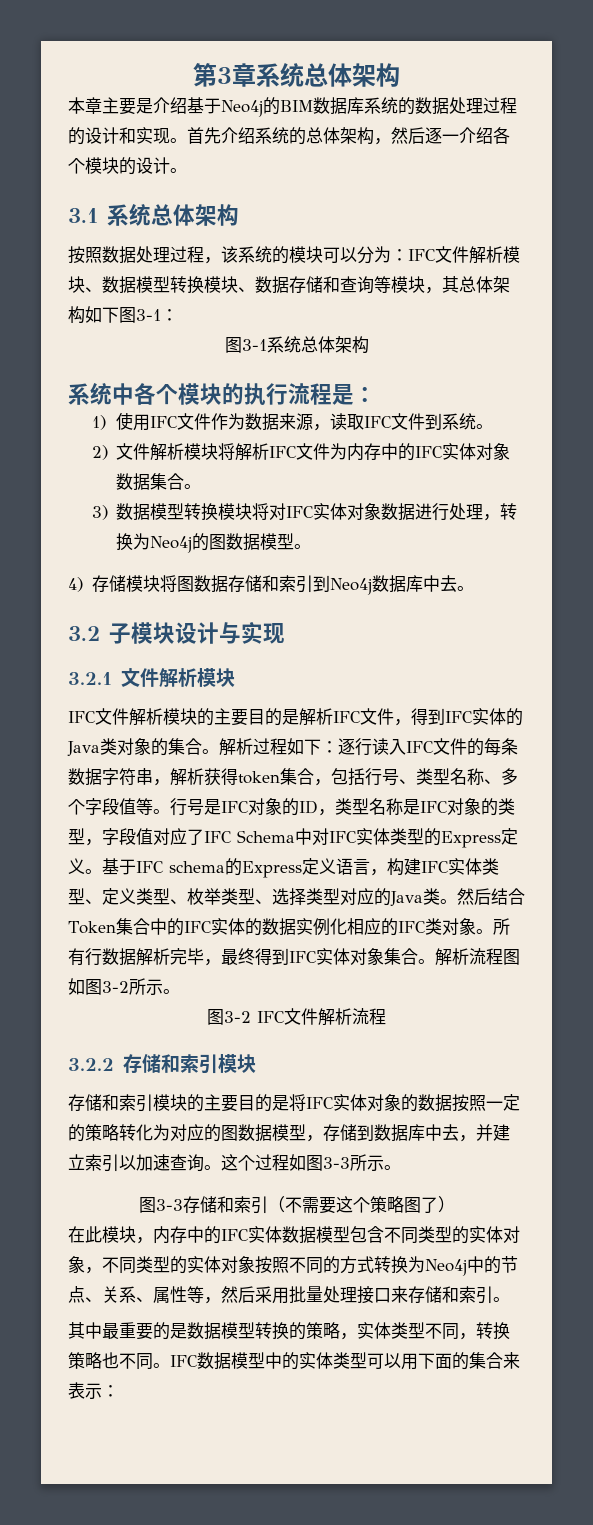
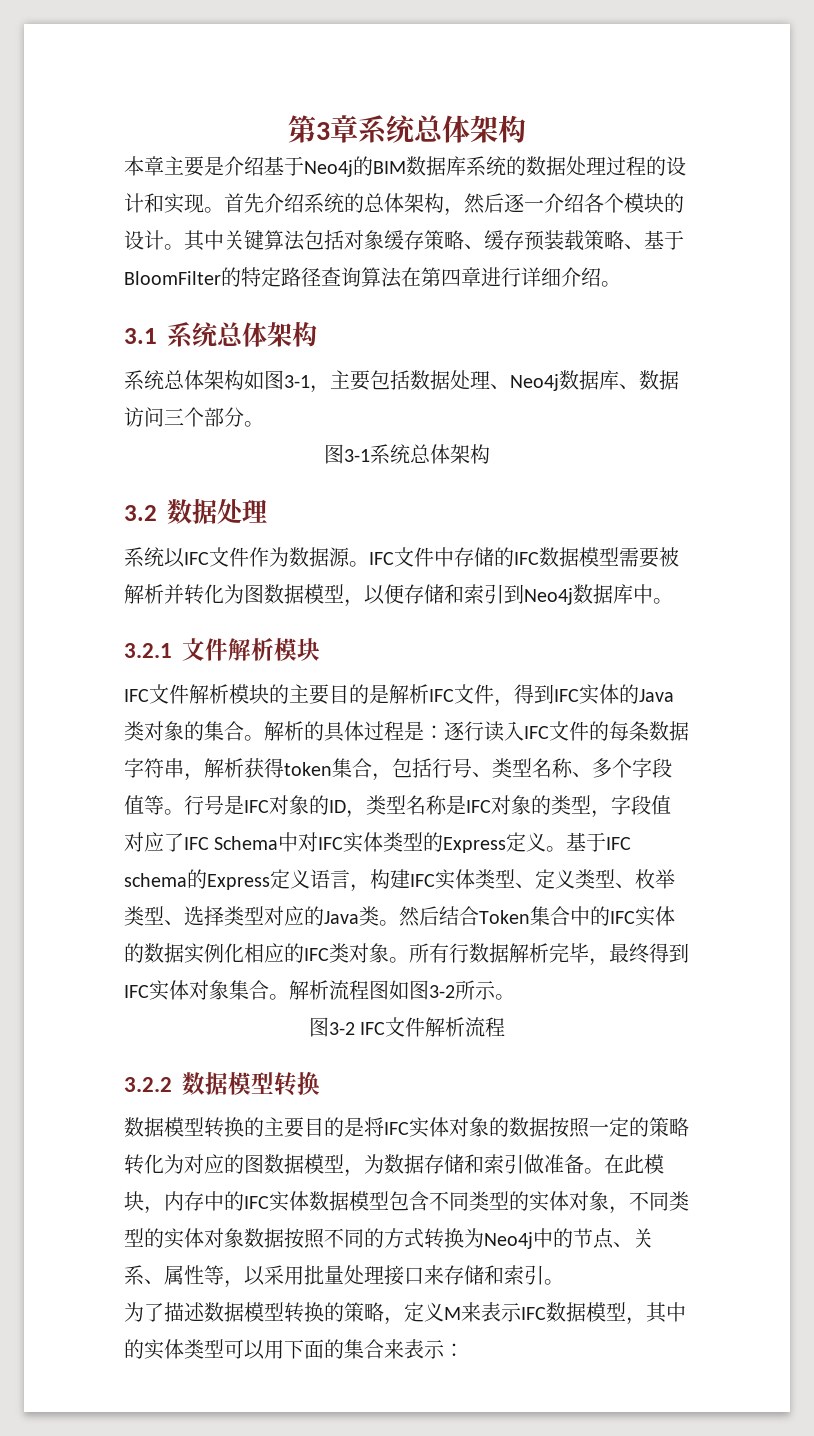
- 首先介绍系统的总体架构，然后逐一介绍各个模块的设计。
+ 首先介绍系统的总体架构，然后逐一介绍各个模块的设计。其中关键算法包括对象缓存策略、缓存预装载策略、基于BloomFilter的特定路径查询算法在第四章进行详细介绍。
  3.1系统总体架构
- 按照数据处理过程，该系统的模块可以分为：IFC文件解析模块、数据模型转换模块、数据存储和查询等模块，其总体架构如下图3-1：
+ 系统总体架构如图3-1，主要包括数据处理、Neo4j数据库、数据访问三个部分。
- 系统中各个模块的执行流程是：
- 1)使用IFC文件作为数据来源，读取IFC文件到系统。
- 2)文件解析模块将解析IFC文件为内存中的IFC实体对象数据集合。
- 3)数据模型转换模块将对IFC实体对象数据进行处理，转换为Neo4j的图数据模型。
- 4)存储模块将图数据存储和索引到Neo4j数据库中去。
- 3.2子模块设计与实现
+ 3.2数据处理
+ 系统以IFC文件作为数据源。IFC文件中存储的IFC数据模型需要被解析并转化为图数据模型，以便存储和索引到Neo4j数据库中。
- 解析过程如下：逐行读入IFC文件的每条数据字符串，解析获得token集合，包括行号、类型名称、多个字段值等。
+ 解析的具体过程是：逐行读入IFC文件的每条数据字符串，解析获得token集合，包括行号、类型名称、多个字段值等。
- 3.2.2存储和索引模块
- 存储和索引模块的主要目的是将IFC实体对象的数据按照一定的策略转化为对应的图数据模型，存储到数据库中去，并建立索引以加速查询。这个过程如图3-3所示。
- 图3-3存储和索引（不需要这个策略图了）
- 在此模块，内存中的IFC实体数据模型包含不同类型的实体对象，不同类型的实体对象按照不同的方式转换为Neo4j中的节点、关系、属性等，然后采用批量处理接口来存储和索引。
+ 3.2.2数据模型转换
+ 数据模型转换的主要目的是将IFC实体对象的数据按照一定的策略转化为对应的图数据模型，为数据存储和索引做准备。在此模块，内存中的IFC实体数据模型包含不同类型的实体对象，不同类型的实体对象数据按照不同的方式转换为Neo4j中的节点、关系、属性等，以采用批量处理接口来存储和索引。
- 其中最重要的是数据模型转换的策略，实体类型不同，转换策略也不同。IFC数据模型中的实体类型可以用下面的集合来表示：
+ 为了描述数据模型转换的策略，定义M来表示IFC数据模型，其中的实体类型可以用下面的集合来表示：

